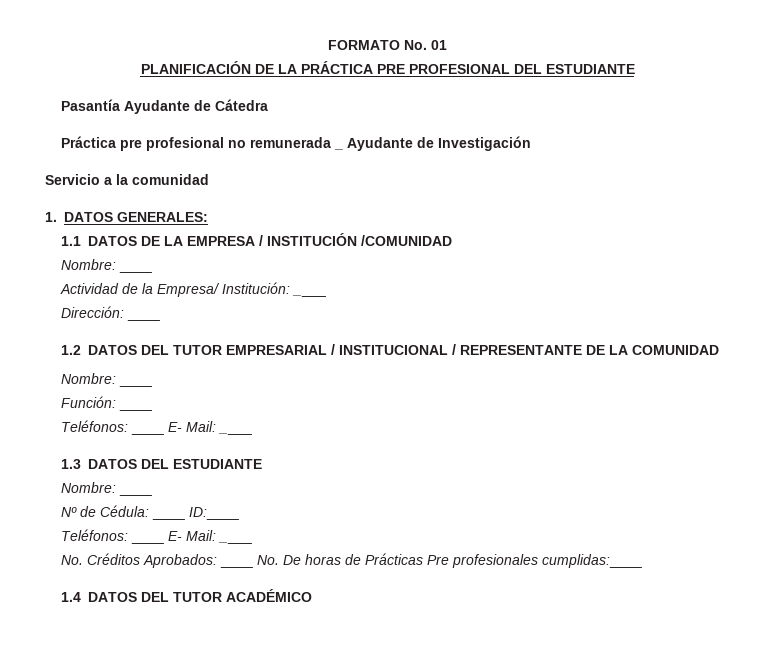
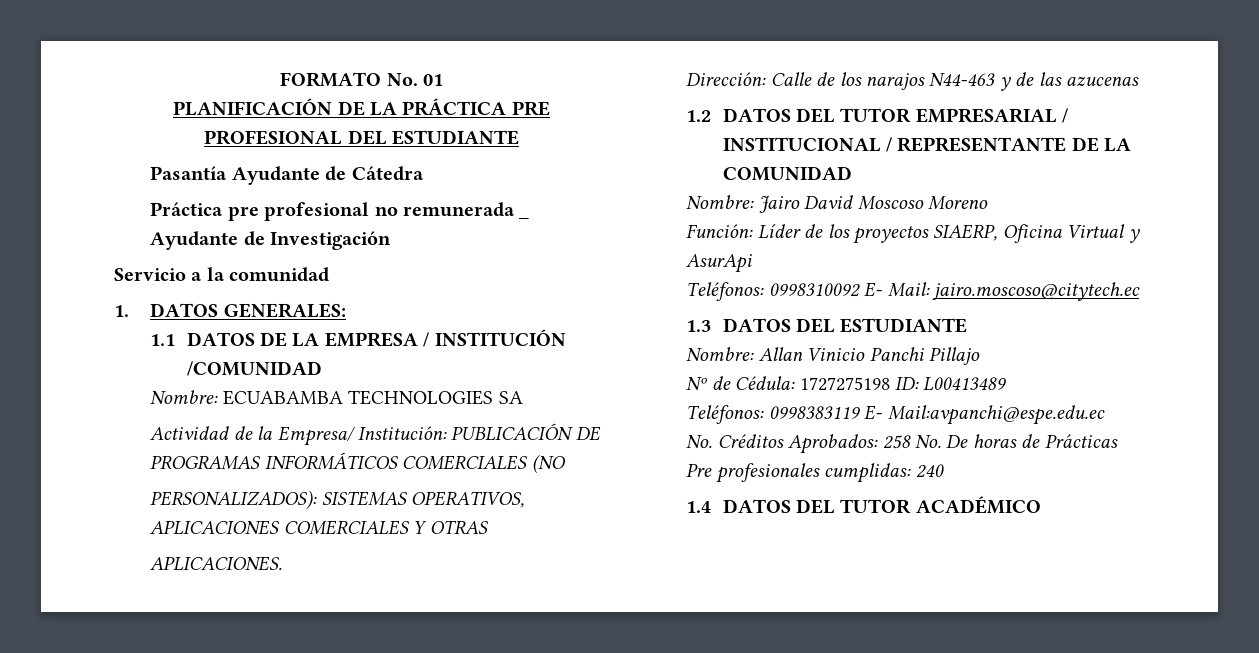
  1.1 DATOS DE LA EMPRESA / INSTITUCIÓN /COMUNIDAD
- Nombre: ____
+ Nombre: ECUABAMBA TECHNOLOGIES SA
- Actividad de la Empresa/ Institución: ____
- Dirección: ____
+ Actividad de la Empresa/ Institución: PUBLICACIÓN DE PROGRAMAS INFORMÁTICOS COMERCIALES (NO
+ PERSONALIZADOS): SISTEMAS OPERATIVOS, APLICACIONES COMERCIALES Y OTRAS
+ APLICACIONES.
+ Dirección: Calle de los narajos N44-463 y de las azucenas
  1.2 DATOS DEL TUTOR EMPRESARIAL / INSTITUCIONAL / REPRESENTANTE DE LA COMUNIDAD
- Nombre: ____
- Función: ____
- Teléfonos: ____ E- Mail: ____
+ Nombre: Jairo David Moscoso Moreno
+ Función: Líder de los proyectos SIAERP, Oficina Virtual y AsurApi
+ Teléfonos: 0998310092 E- Mail: jairo.moscoso@citytech.ec
  1.3 DATOS DEL ESTUDIANTE
- Nombre: ____
+ Nombre: Allan Vinicio Panchi Pillajo
- Nº de Cédula: ____ ID:____
- Teléfonos: ____ E- Mail: ____
+ Nº de Cédula: 1727275198 ID: L00413489
+ Teléfonos: 0998383119 E- Mail:avpanchi@espe.edu.ec
- No. Créditos Aprobados: ____ No. De horas de Prácticas Pre profesionales cumplidas:____
+ No. Créditos Aprobados: 258 No. De horas de Prácticas Pre profesionales cumplidas: 240

